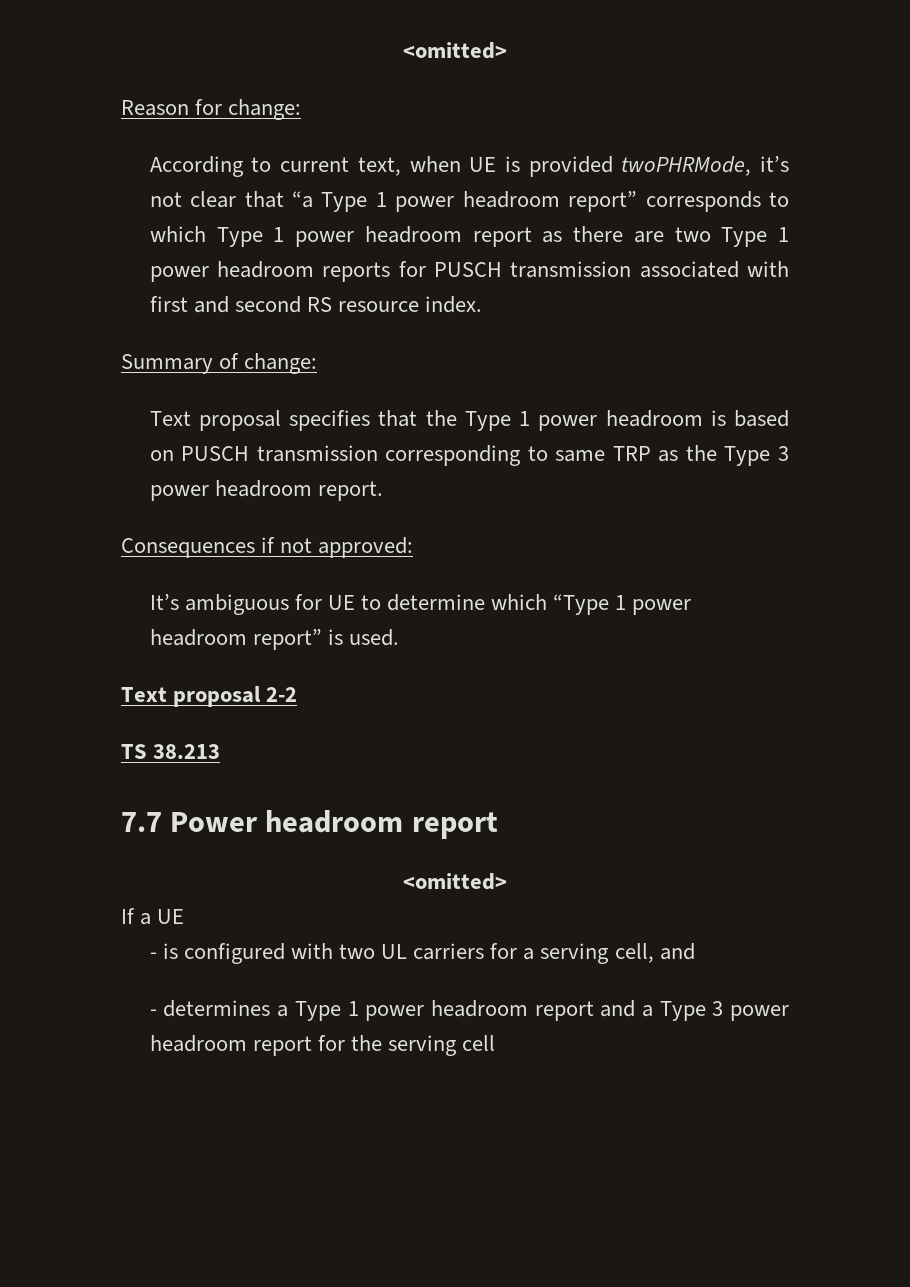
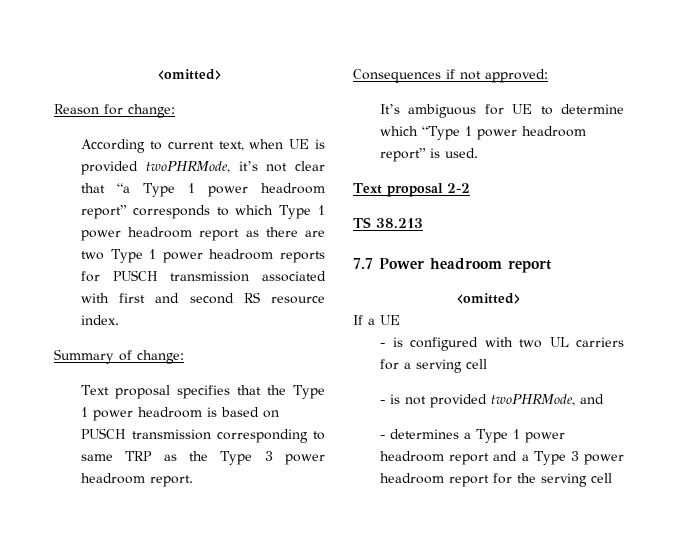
- - is configured with two UL carriers for a serving cell, and
+ - is configured with two UL carriers for a serving cell
+ - is not provided twoPHRMode, and

